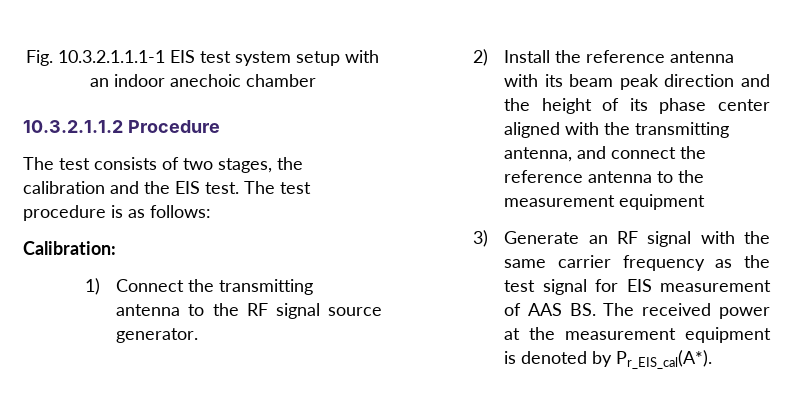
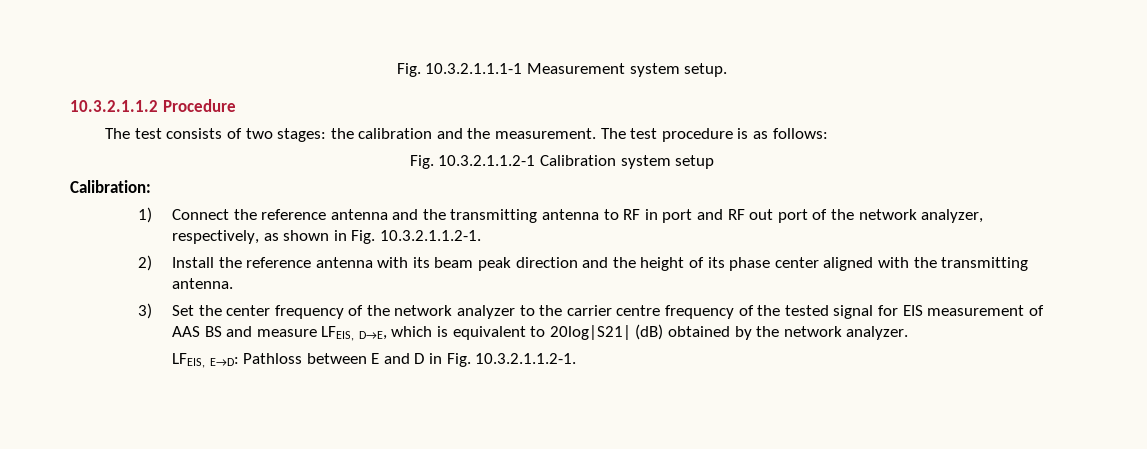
- Fig. 10.3.2.1.1.1-1 EIS test system setup with an indoor anechoic chamber
+ Fig. 10.3.2.1.1.1-1 Measurement system setup.
- The test consists of two stages, the calibration and the EIS test.
+ The test consists of two stages: the calibration and the measurement.
+ Fig. 10.3.2.1.1.2-1 Calibration system setup
- 1) Connect the transmitting antenna to the RF signal source generator.
+ 1) Connect the reference antenna and the transmitting antenna to RF in port and RF out port of the network analyzer, respectively, as shown in Fig. 10.3.2.1.1.2-1.
- 2) Install the reference antenna with its beam peak direction and the height of its phase center aligned with the transmitting antenna, and connect the reference antenna to the measurement equipment
- 3) Generate an RF signal with the same carrier frequency as the test signal for EIS measurement of AAS BS. The received power at the measurement equipment is denoted by Pr_EIS_cal(A*).
+ 2) Install the reference antenna with its beam peak direction and the height of its phase center aligned with the transmitting antenna.
+ 3) Set the center frequency of the network analyzer to the carrier centre frequency of the tested signal for EIS measurement of AAS BS and measure LFEIS, D→E, which is equivalent to 20log|S21| (dB) obtained by the network analyzer.
+ LFEIS, E→D: Pathloss between E and D in Fig. 10.3.2.1.1.2-1.

